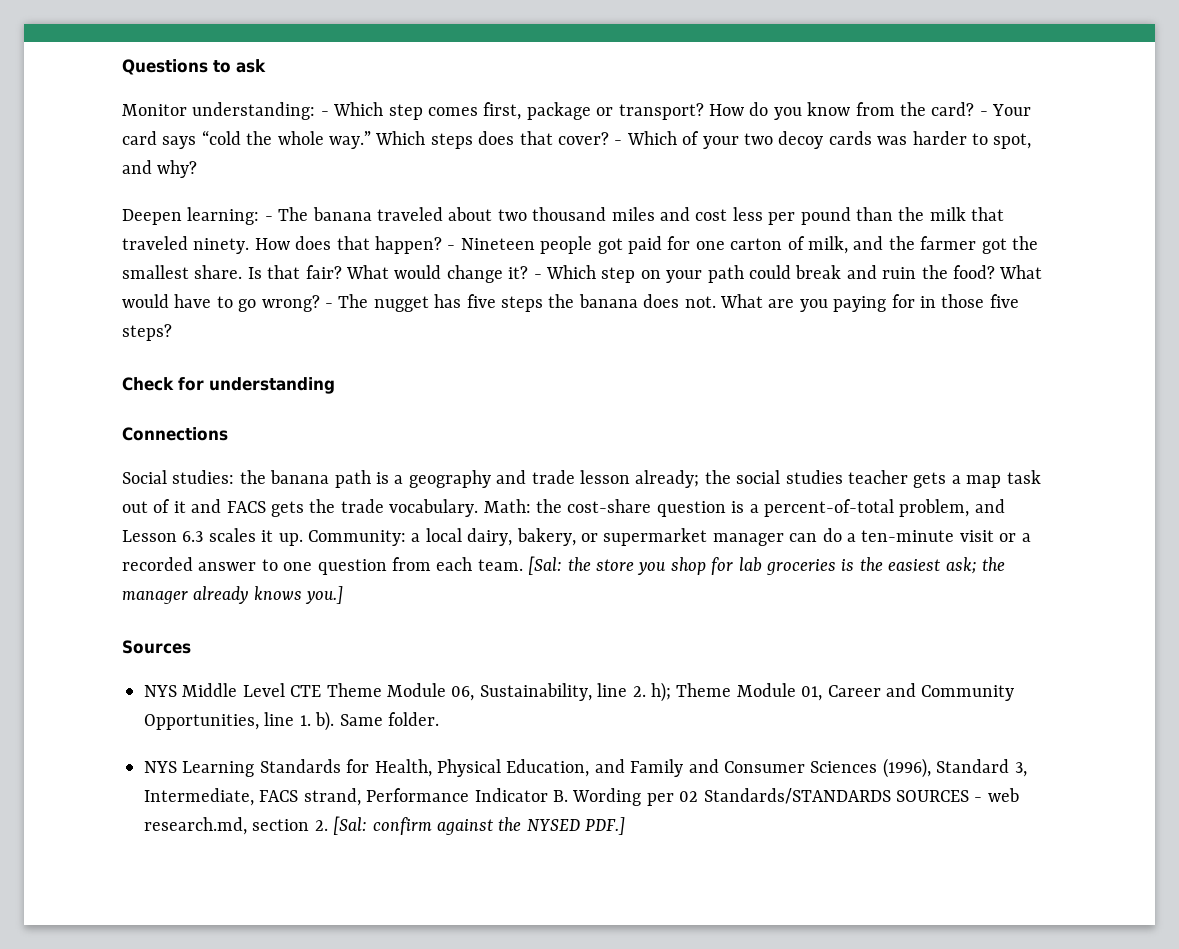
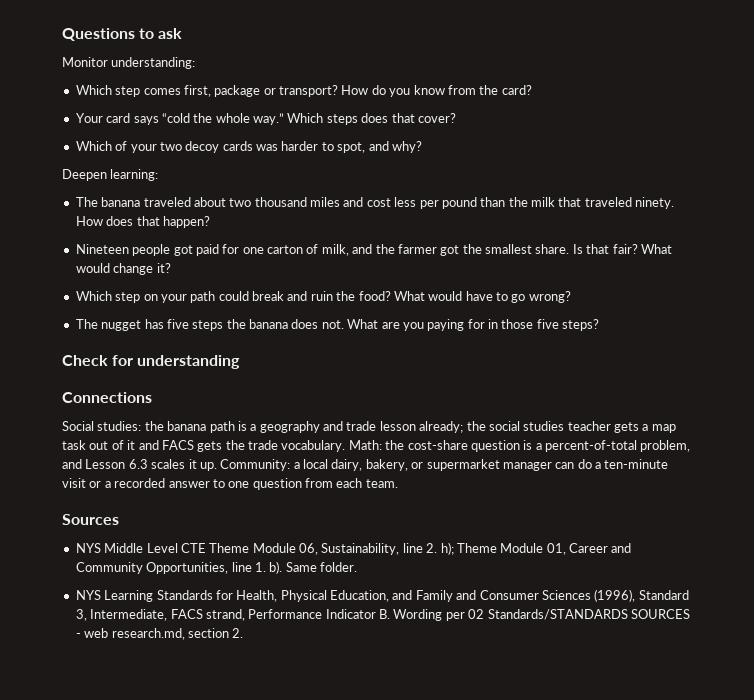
- Monitor understanding: - Which step comes first, package or transport?
+ Monitor understanding:
+ Which step comes first, package or transport?
- How do you know from the card? - Your card says “cold the whole way.”
+ How do you know from the card?
+ Your card says “cold the whole way.”
- Which steps does that cover? - Which of your two decoy cards was harder to spot, and why?
+ Which steps does that cover?
+ Which of your two decoy cards was harder to spot, and why?
- Deepen learning: - The banana traveled about two thousand miles and cost less per pound than the milk that traveled ninety.
+ Deepen learning:
+ The banana traveled about two thousand miles and cost less per pound than the milk that traveled ninety.
- How does that happen? - Nineteen people got paid for one carton of milk, and the farmer got the smallest share.
+ How does that happen?
+ Nineteen people got paid for one carton of milk, and the farmer got the smallest share.
- What would change it? - Which step on your path could break and ruin the food?
+ What would change it?
+ Which step on your path could break and ruin the food?
- What would have to go wrong? - The nugget has five steps the banana does not.
+ What would have to go wrong?
+ The nugget has five steps the banana does not.
- [Sal: the store you shop for lab groceries is the easiest ask; the manager already knows you.]
- NYS Learning Standards for Health, Physical Education, and Family and Consumer Sciences (1996), Standard 3, Intermediate, FACS strand, Performance Indicator B. Wording per 02 Standards/STANDARDS SOURCES - web research.md, section 2. [Sal: confirm against the NYSED PDF.]
+ NYS Learning Standards for Health, Physical Education, and Family and Consumer Sciences (1996), Standard 3, Intermediate, FACS strand, Performance Indicator B. Wording per 02 Standards/STANDARDS SOURCES - web research.md, section 2.

